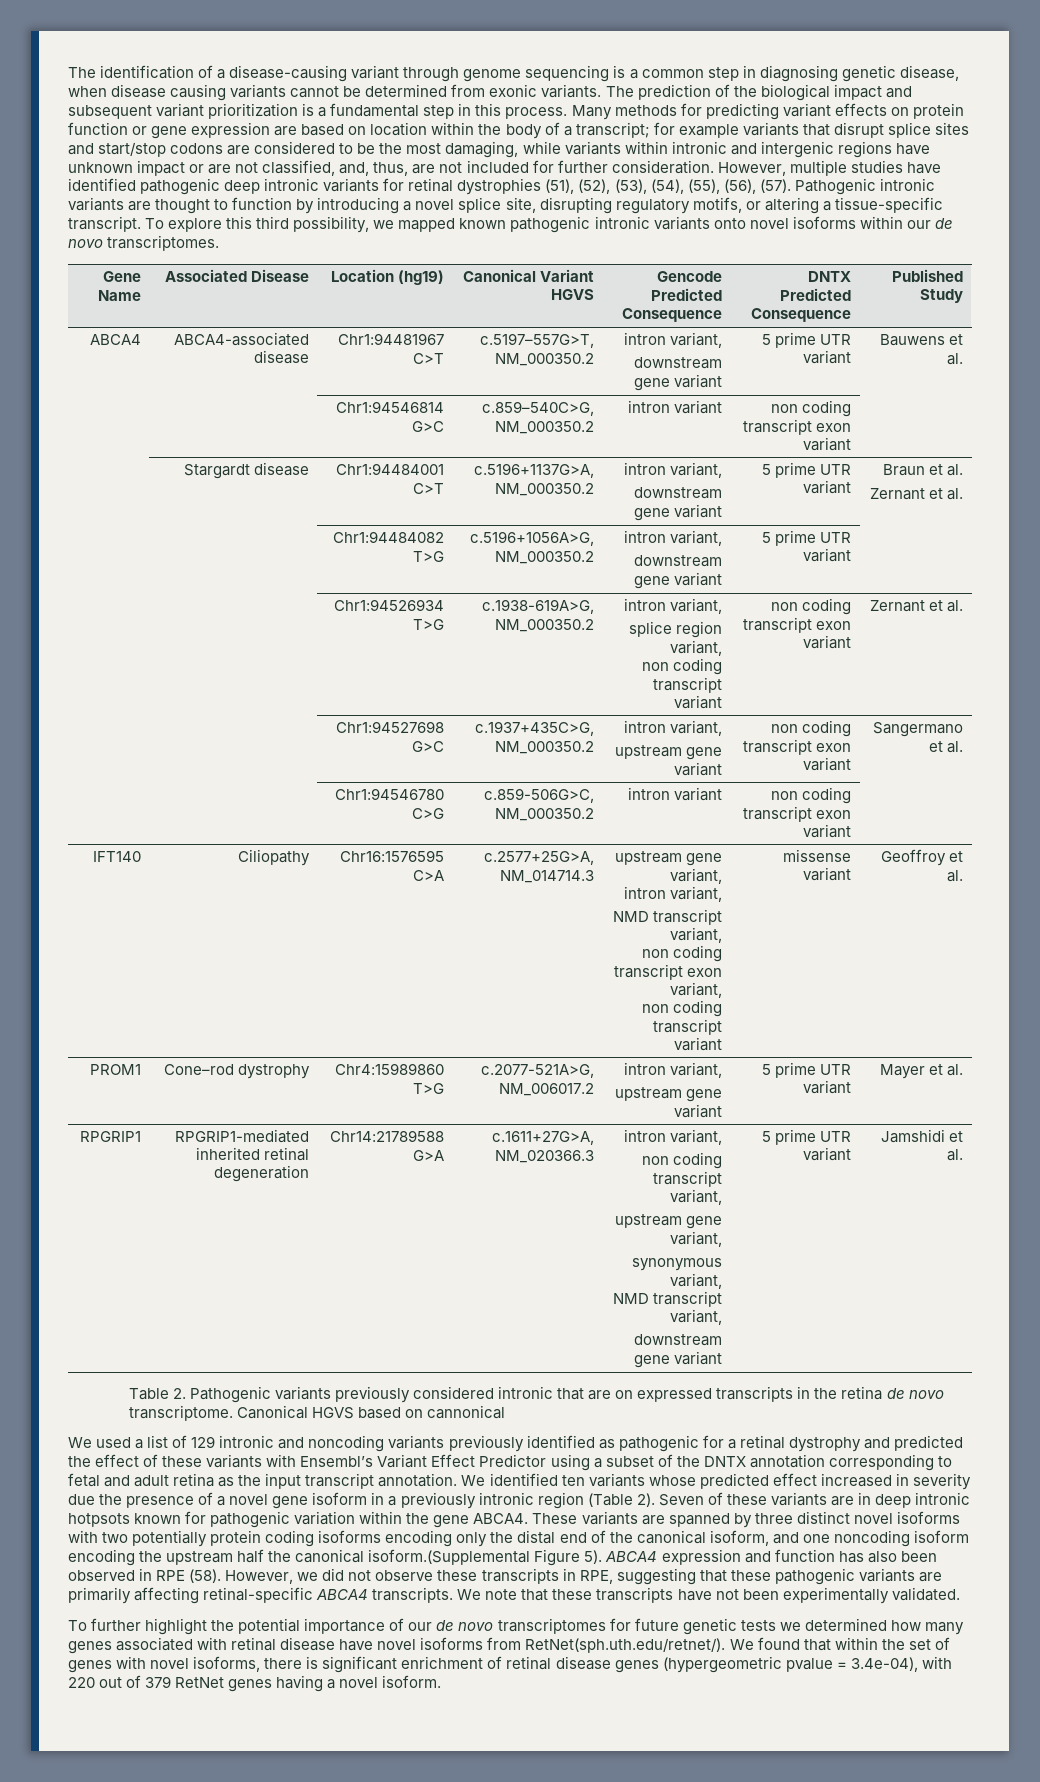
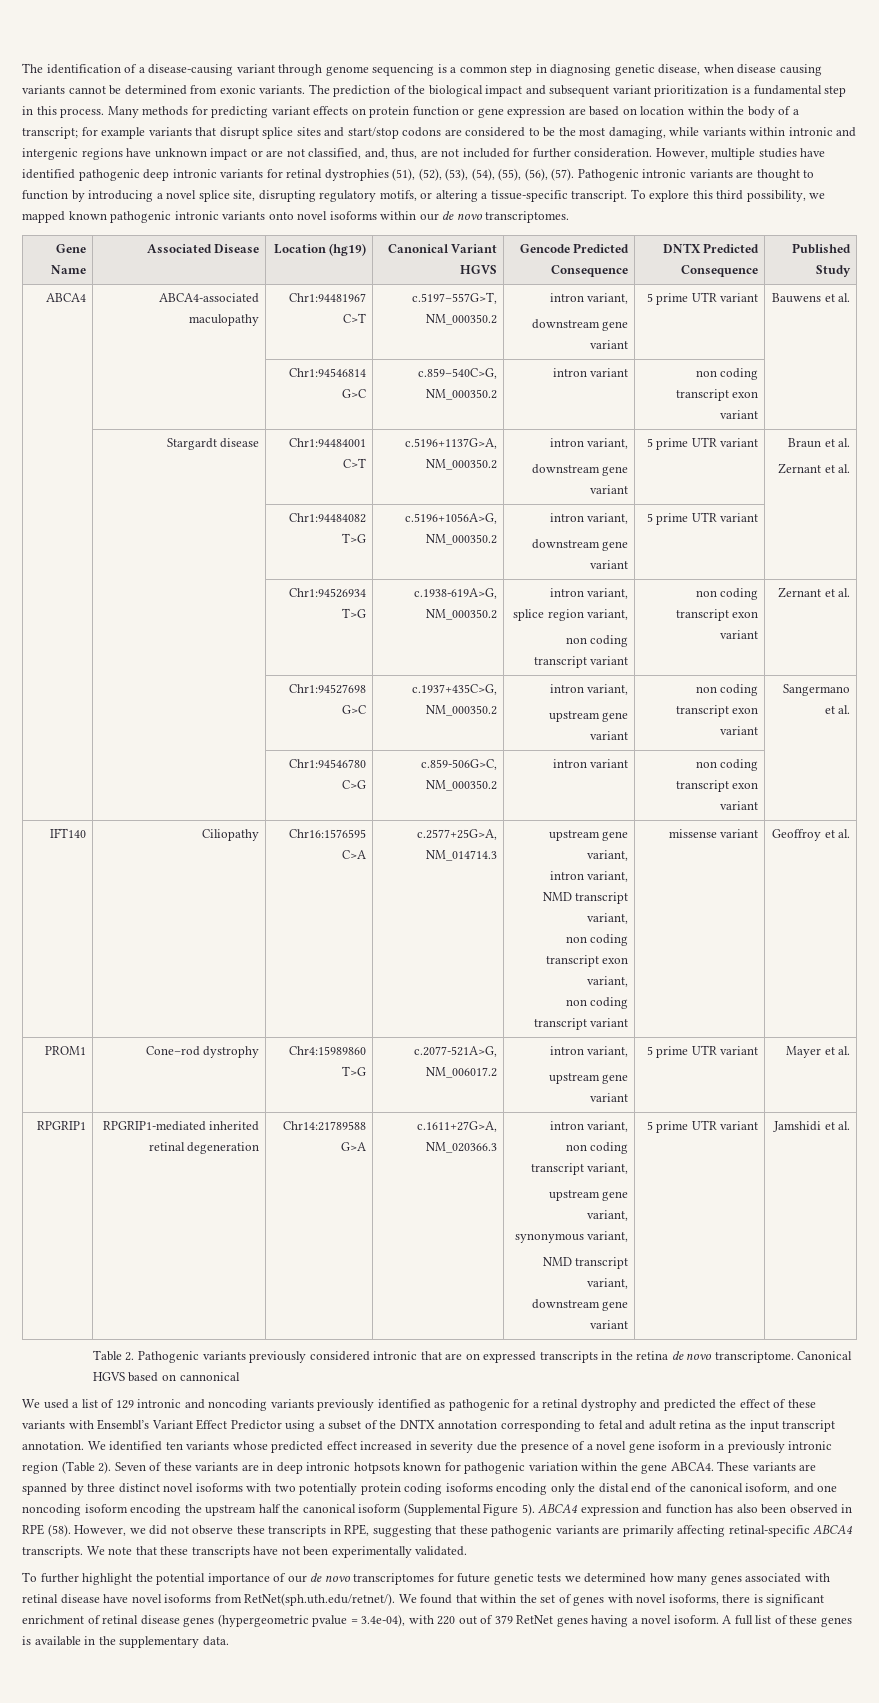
- ABCA4 | ABCA4-associated disease | Chr1:94481967 C>T | c.5197–557G>T, NM_000350.2 | intron variant,
+ ABCA4 | ABCA4-associated maculopathy | Chr1:94481967 C>T | c.5197–557G>T, NM_000350.2 | intron variant,
- These variants are spanned by three distinct novel isoforms with two potentially protein coding isoforms encoding only the distal end of the canonical isoform, and one noncoding isoform encoding the upstream half the canonical isoform.(Supplemental Figure 5).
+ These variants are spanned by three distinct novel isoforms with two potentially protein coding isoforms encoding only the distal end of the canonical isoform, and one noncoding isoform encoding the upstream half the canonical isoform (Supplemental Figure 5).
+ A full list of these genes is available in the supplementary data.

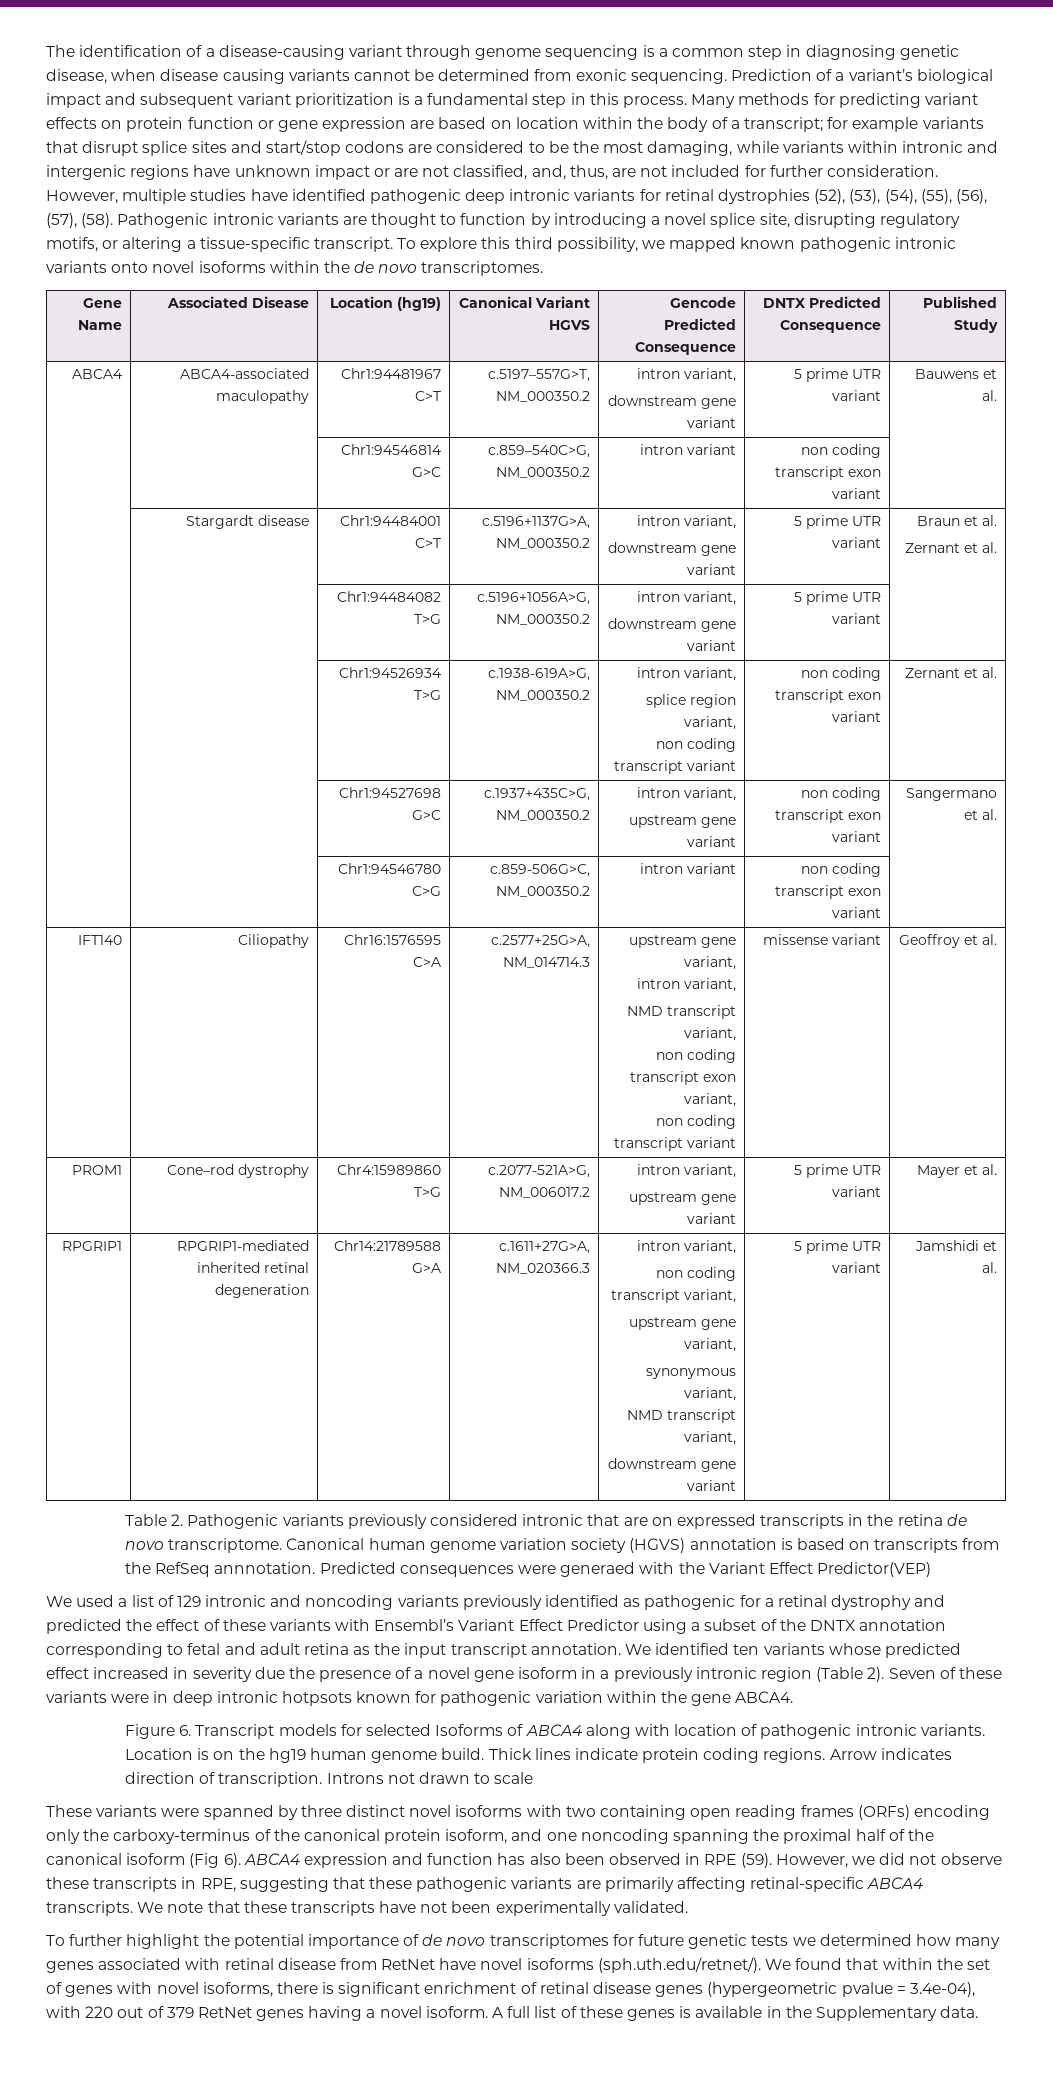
- The identification of a disease-causing variant through genome sequencing is a common step in diagnosing genetic disease, when disease causing variants cannot be determined from exonic variants. The prediction of the biological impact and subsequent variant prioritization is a fundamental step in this process.
+ The identification of a disease-causing variant through genome sequencing is a common step in diagnosing genetic disease, when disease causing variants cannot be determined from exonic sequencing. Prediction of a variant’s biological impact and subsequent variant prioritization is a fundamental step in this process.
- However, multiple studies have identified pathogenic deep intronic variants for retinal dystrophies (51), (52), (53), (54), (55), (56), (57).
+ However, multiple studies have identified pathogenic deep intronic variants for retinal dystrophies (52), (53), (54), (55), (56), (57), (58).
- To explore this third possibility, we mapped known pathogenic intronic variants onto novel isoforms within our de novo transcriptomes.
+ To explore this third possibility, we mapped known pathogenic intronic variants onto novel isoforms within the de novo transcriptomes.
- Canonical HGVS based on cannonical
+ Canonical human genome variation society (HGVS) annotation is based on transcripts from the RefSeq annnotation. Predicted consequences were generaed with the Variant Effect Predictor(VEP)
- Seven of these variants are in deep intronic hotpsots known for pathogenic variation within the gene ABCA4. These variants are spanned by three distinct novel isoforms with two potentially protein coding isoforms encoding only the distal end of the canonical isoform, and one noncoding isoform encoding the upstream half the canonical isoform (Supplemental Figure 5).
+ Seven of these variants were in deep intronic hotpsots known for pathogenic variation within the gene ABCA4.
+ Figure 6. Transcript models for selected Isoforms of ABCA4 along with location of pathogenic intronic variants. Location is on the hg19 human genome build. Thick lines indicate protein coding regions. Arrow indicates direction of transcription. Introns not drawn to scale
+ These variants were spanned by three distinct novel isoforms with two containing open reading frames (ORFs) encoding only the carboxy-terminus of the canonical protein isoform, and one noncoding spanning the proximal half of the canonical isoform (Fig 6).
- ABCA4 expression and function has also been observed in RPE (58).
+ ABCA4 expression and function has also been observed in RPE (59).
- To further highlight the potential importance of our de novo transcriptomes for future genetic tests we determined how many genes associated with retinal disease have novel isoforms from RetNet(sph.uth.edu/retnet/). We found that within the set of genes with novel isoforms, there is significant enrichment of retinal disease genes (hypergeometric pvalue = 3.4e-04), with 220 out of 379 RetNet genes having a novel isoform.
+ To further highlight the potential importance of de novo transcriptomes for future genetic tests we determined how many genes associated with retinal disease from RetNet have novel isoforms (sph.uth.edu/retnet/). We found that within the set of genes with novel isoforms, there is significant enrichment of retinal disease genes (hypergeometric pvalue = 3.4e-04), with 220 out of 379 RetNet genes having a novel isoform.
- A full list of these genes is available in the supplementary data.
+ A full list of these genes is available in the Supplementary data.

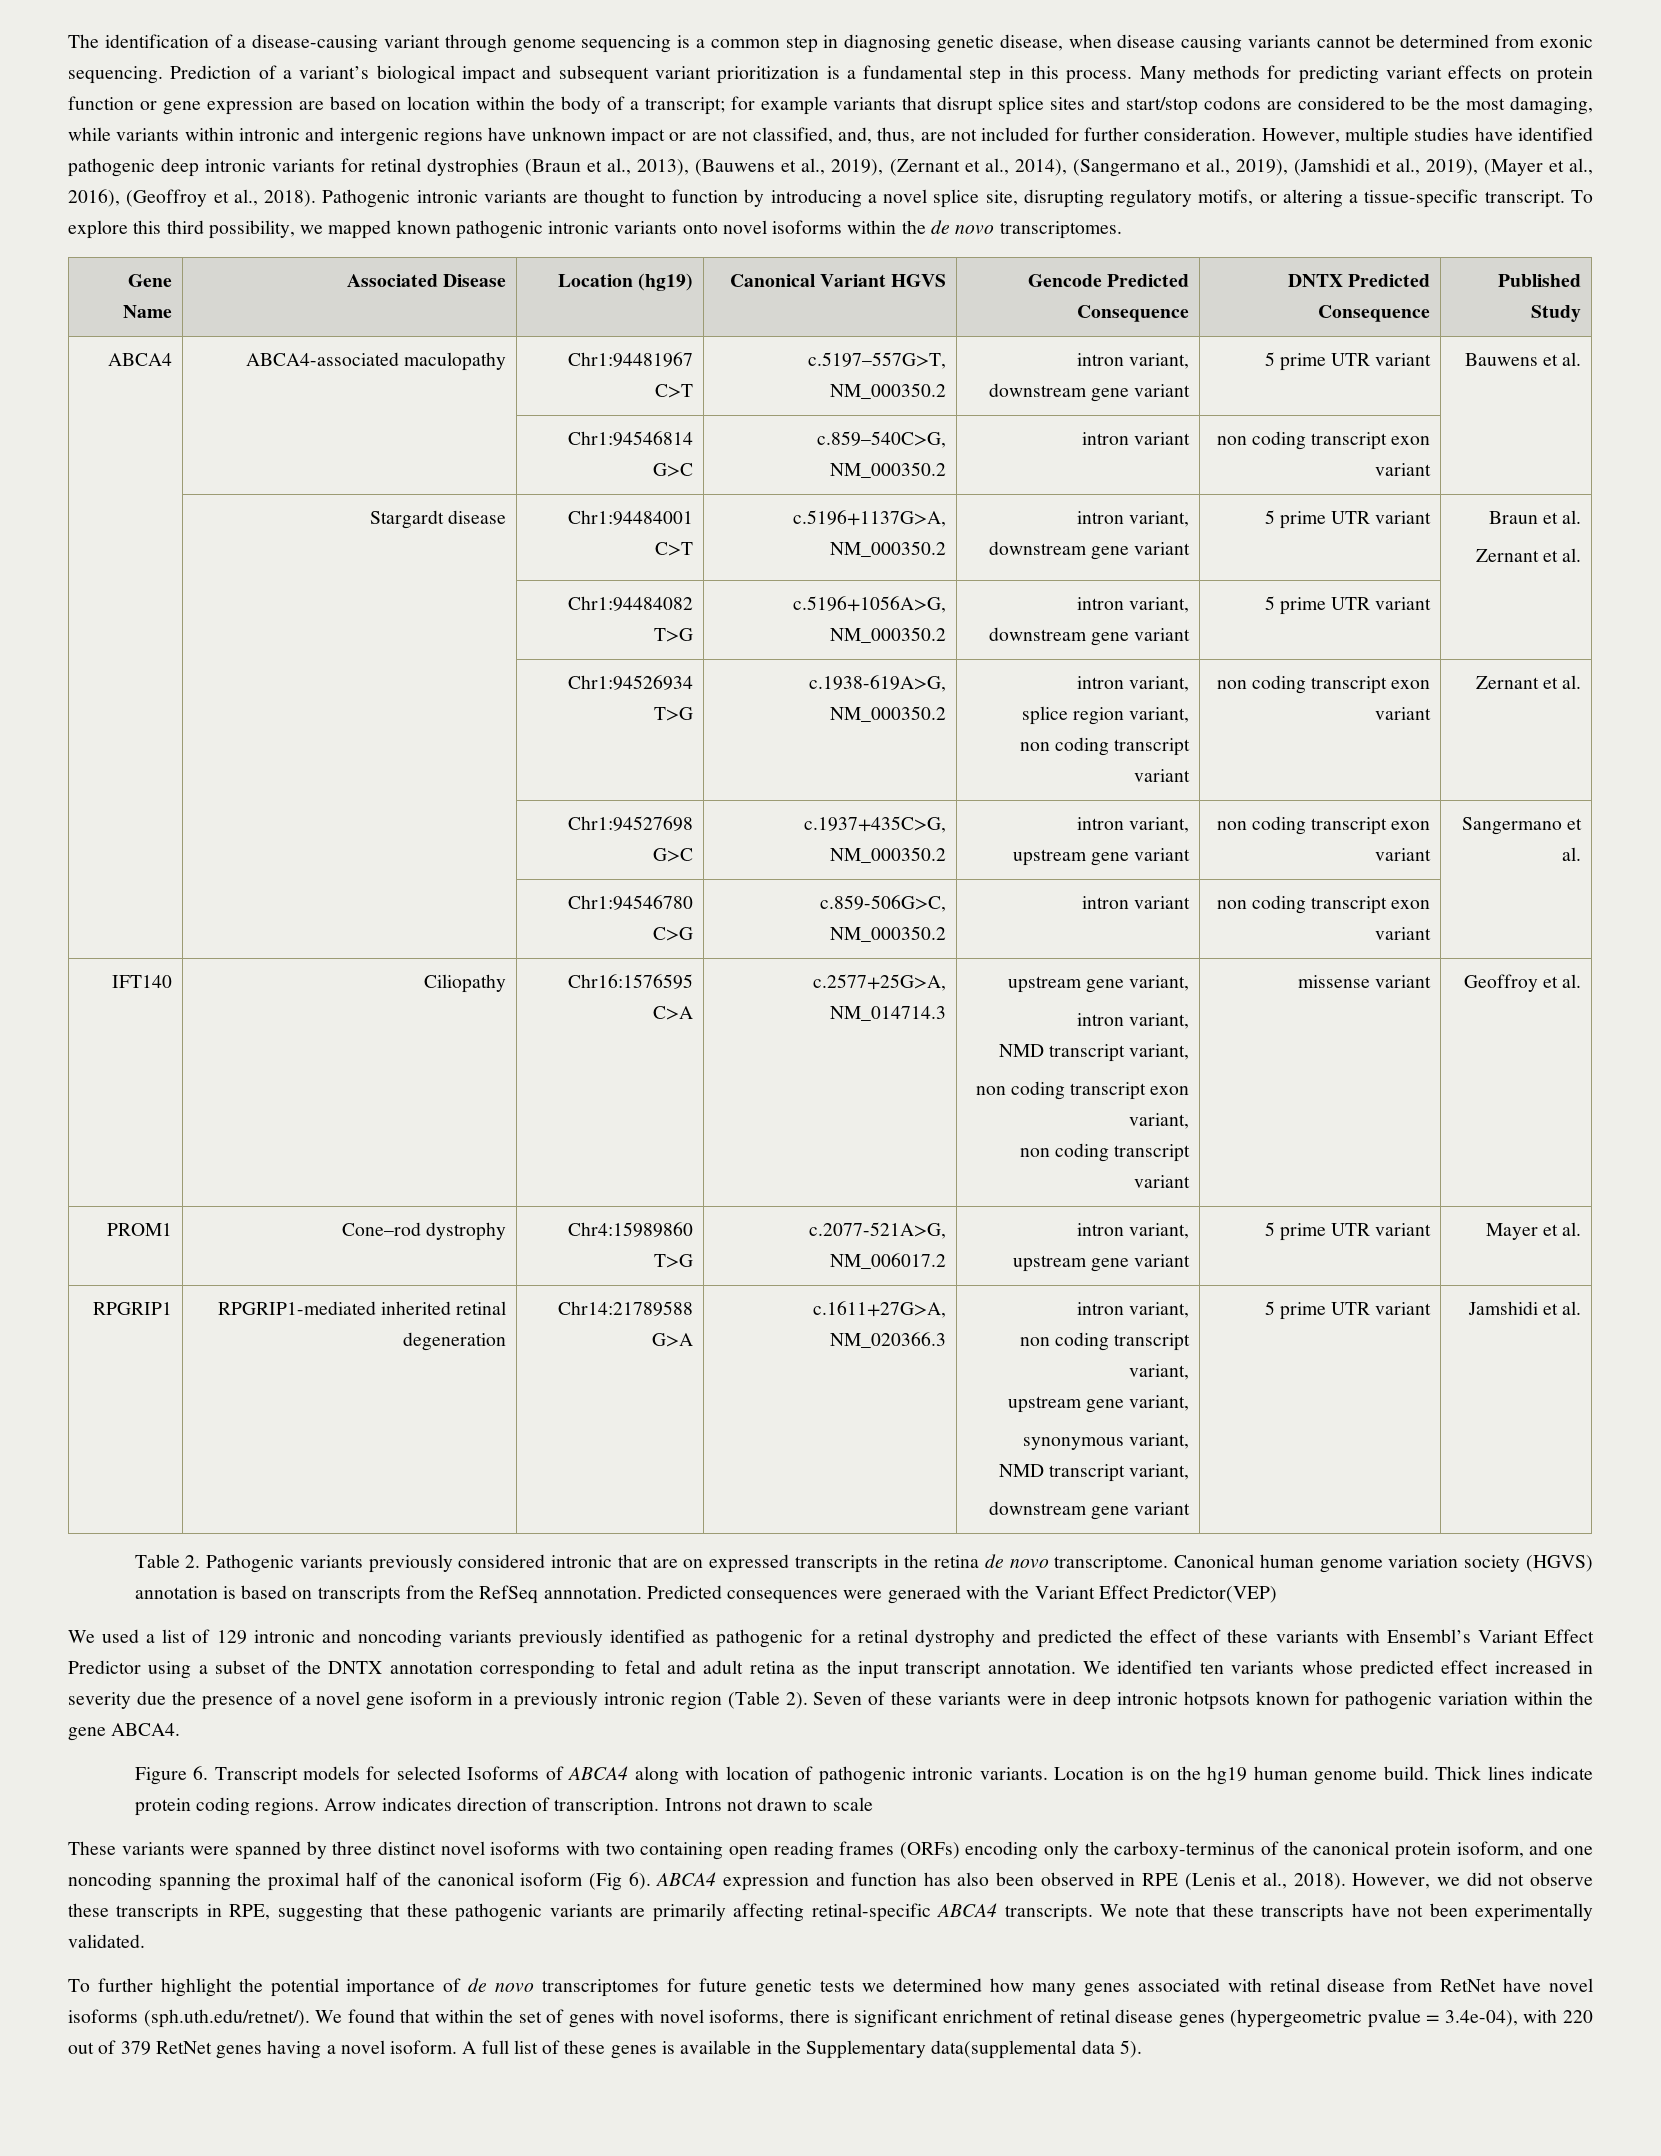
- However, multiple studies have identified pathogenic deep intronic variants for retinal dystrophies (52), (53), (54), (55), (56), (57), (58).
+ However, multiple studies have identified pathogenic deep intronic variants for retinal dystrophies (Braun et al., 2013), (Bauwens et al., 2019), (Zernant et al., 2014), (Sangermano et al., 2019), (Jamshidi et al., 2019), (Mayer et al., 2016), (Geoffroy et al., 2018).
- ABCA4 expression and function has also been observed in RPE (59).
+ ABCA4 expression and function has also been observed in RPE (Lenis et al., 2018).
- A full list of these genes is available in the Supplementary data.
+ A full list of these genes is available in the Supplementary data(supplemental data 5).

